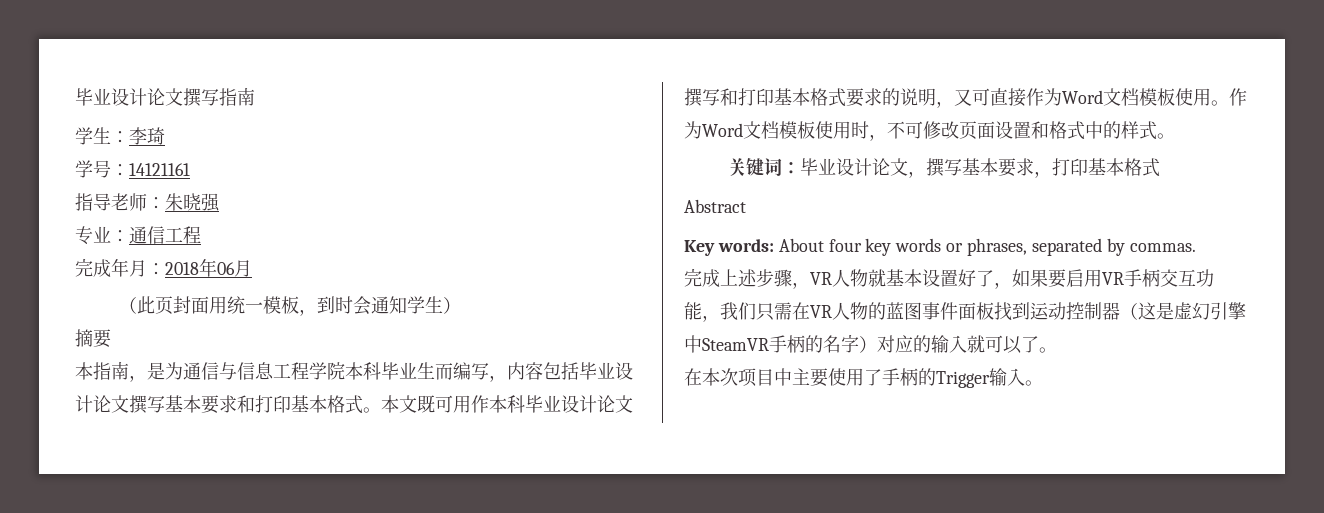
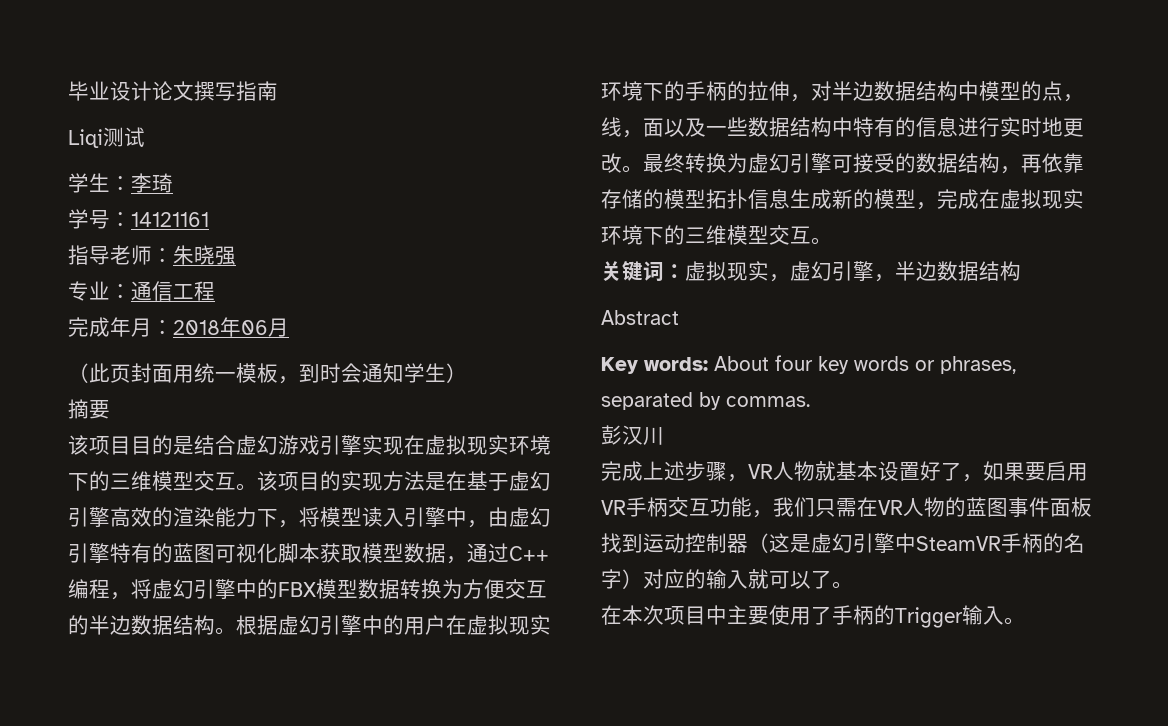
+ Liqi测试
- 本指南，是为通信与信息工程学院本科毕业生而编写，内容包括毕业设计论文撰写基本要求和打印基本格式。本文既可用作本科毕业设计论文撰写和打印基本格式要求的说明，又可直接作为Word文档模板使用。作为Word文档模板使用时，不可修改页面设置和格式中的样式。
- 关键词：毕业设计论文，撰写基本要求，打印基本格式
+ 该项目目的是结合虚幻游戏引擎实现在虚拟现实环境下的三维模型交互。该项目的实现方法是在基于虚幻引擎高效的渲染能力下，将模型读入引擎中，由虚幻引擎特有的蓝图可视化脚本获取模型数据，通过C++编程，将虚幻引擎中的FBX模型数据转换为方便交互的半边数据结构。根据虚幻引擎中的用户在虚拟现实环境下的手柄的拉伸，对半边数据结构中模型的点，线，面以及一些数据结构中特有的信息进行实时地更改。最终转换为虚幻引擎可接受的数据结构，再依靠存储的模型拓扑信息生成新的模型，完成在虚拟现实环境下的三维模型交互。
+ 关键词：虚拟现实，虚幻引擎，半边数据结构
+ 彭汉川

